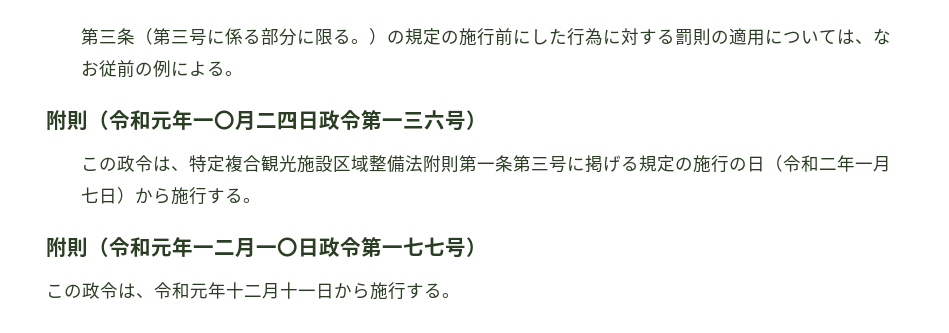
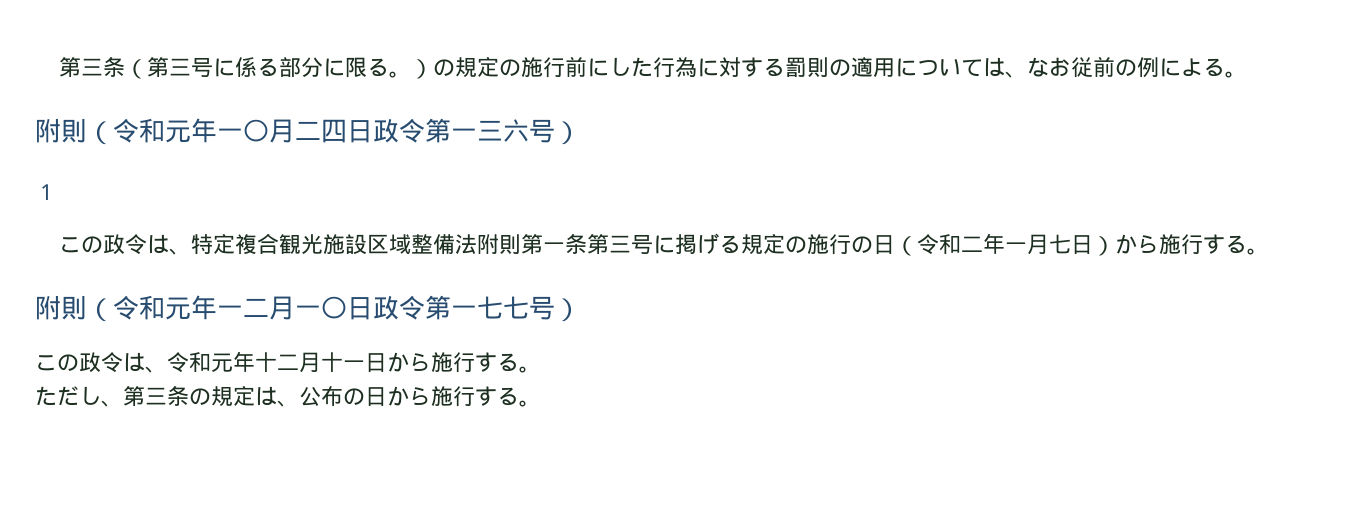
+ １
+ ただし、第三条の規定は、公布の日から施行する。

